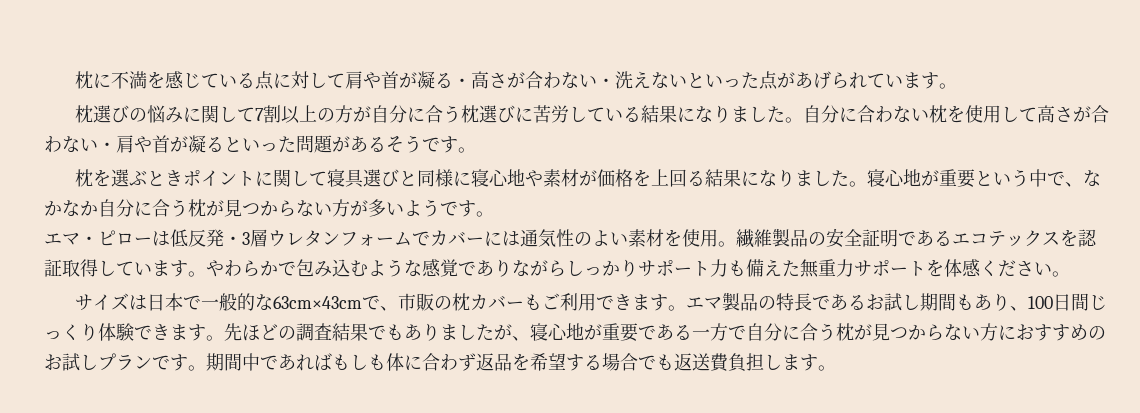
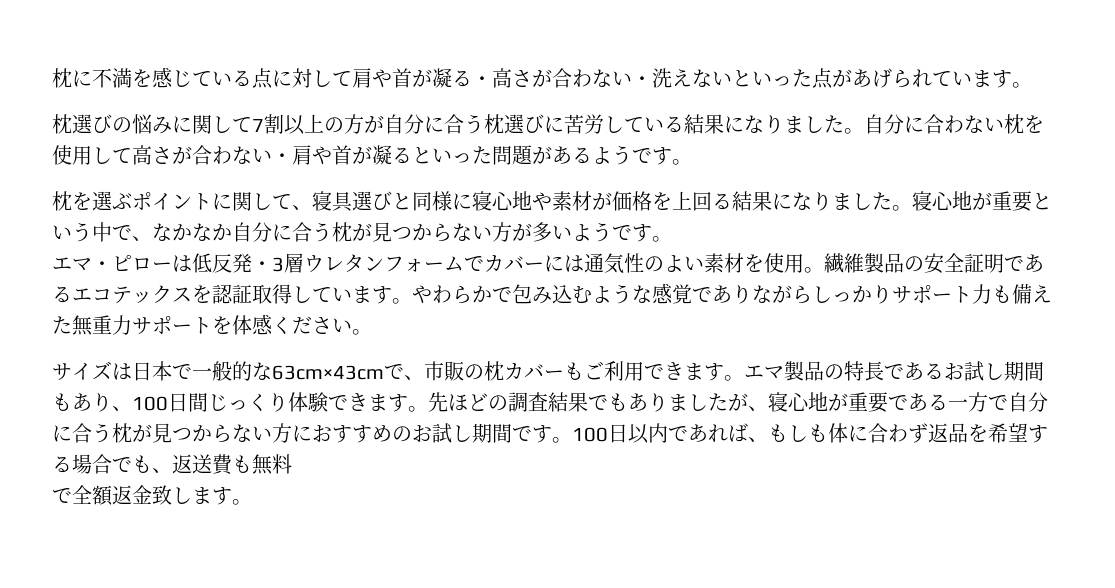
- 自分に合わない枕を使用して高さが合わない・肩や首が凝るといった問題があるそうです。
+ 自分に合わない枕を使用して高さが合わない・肩や首が凝るといった問題があるようです。
- 枕を選ぶときポイントに関して寝具選びと同様に寝心地や素材が価格を上回る結果になりました。
+ 枕を選ぶポイントに関して、寝具選びと同様に寝心地や素材が価格を上回る結果になりました。
- 先ほどの調査結果でもありましたが、寝心地が重要である一方で自分に合う枕が見つからない方におすすめのお試しプランです。期間中であればもしも体に合わず返品を希望する場合でも返送費負担します。
+ 先ほどの調査結果でもありましたが、寝心地が重要である一方で自分に合う枕が見つからない方におすすめのお試し期間です。100日以内であれば、もしも体に合わず返品を希望する場合でも、返送費も無料
+ で全額返金致します。

